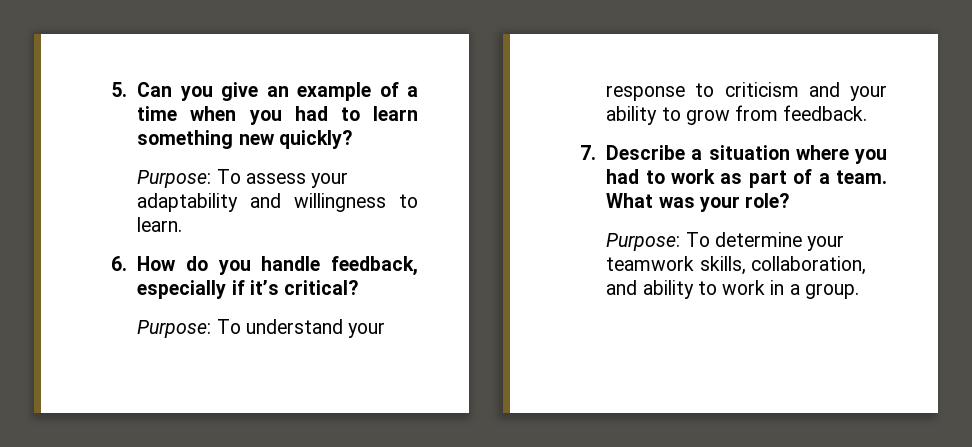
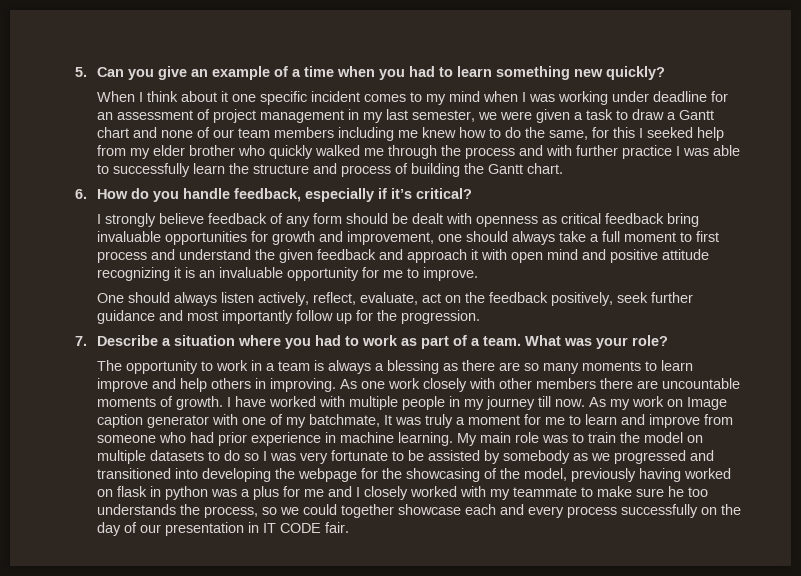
- Purpose: To assess your adaptability and willingness to learn.
+ When I think about it one specific incident comes to my mind when I was working under deadline for an assessment of project management in my last semester, we were given a task to draw a Gantt chart and none of our team members including me knew how to do the same, for this I seeked help from my elder brother who quickly walked me through the process and with further practice I was able to successfully learn the structure and process of building the Gantt chart.
- Purpose: To understand your response to criticism and your ability to grow from feedback.
+ I strongly believe feedback of any form should be dealt with openness as critical feedback bring invaluable opportunities for growth and improvement, one should always take a full moment to first process and understand the given feedback and approach it with open mind and positive attitude recognizing it is an invaluable opportunity for me to improve.
+ One should always listen actively, reflect, evaluate, act on the feedback positively, seek further guidance and most importantly follow up for the progression.
- Purpose: To determine your teamwork skills, collaboration, and ability to work in a group.
+ The opportunity to work in a team is always a blessing as there are so many moments to learn improve and help others in improving. As one work closely with other members there are uncountable moments of growth. I have worked with multiple people in my journey till now. As my work on Image caption generator with one of my batchmate, It was truly a moment for me to learn and improve from someone who had prior experience in machine learning. My main role was to train the model on multiple datasets to do so I was very fortunate to be assisted by somebody as we progressed and transitioned into developing the webpage for the showcasing of the model, previously having worked on flask in python was a plus for me and I closely worked with my teammate to make sure he too understands the process, so we could together showcase each and every process successfully on the day of our presentation in IT CODE fair.

